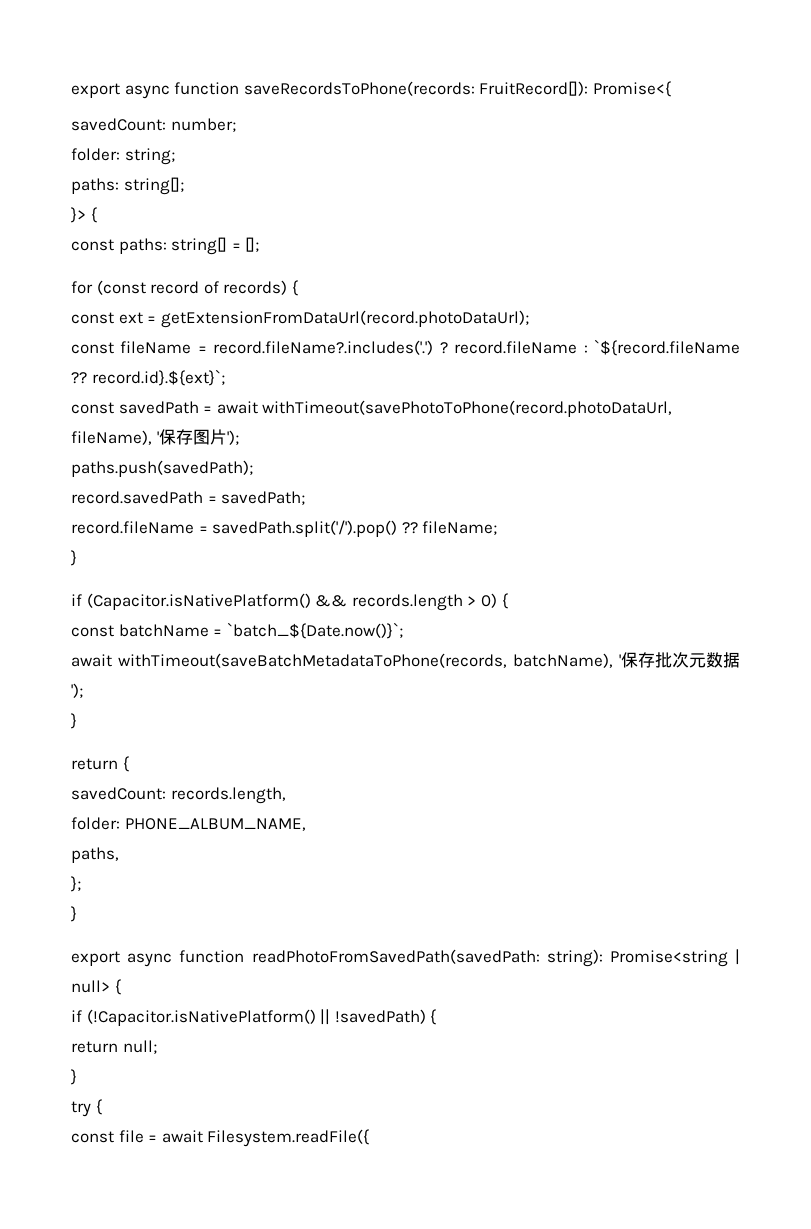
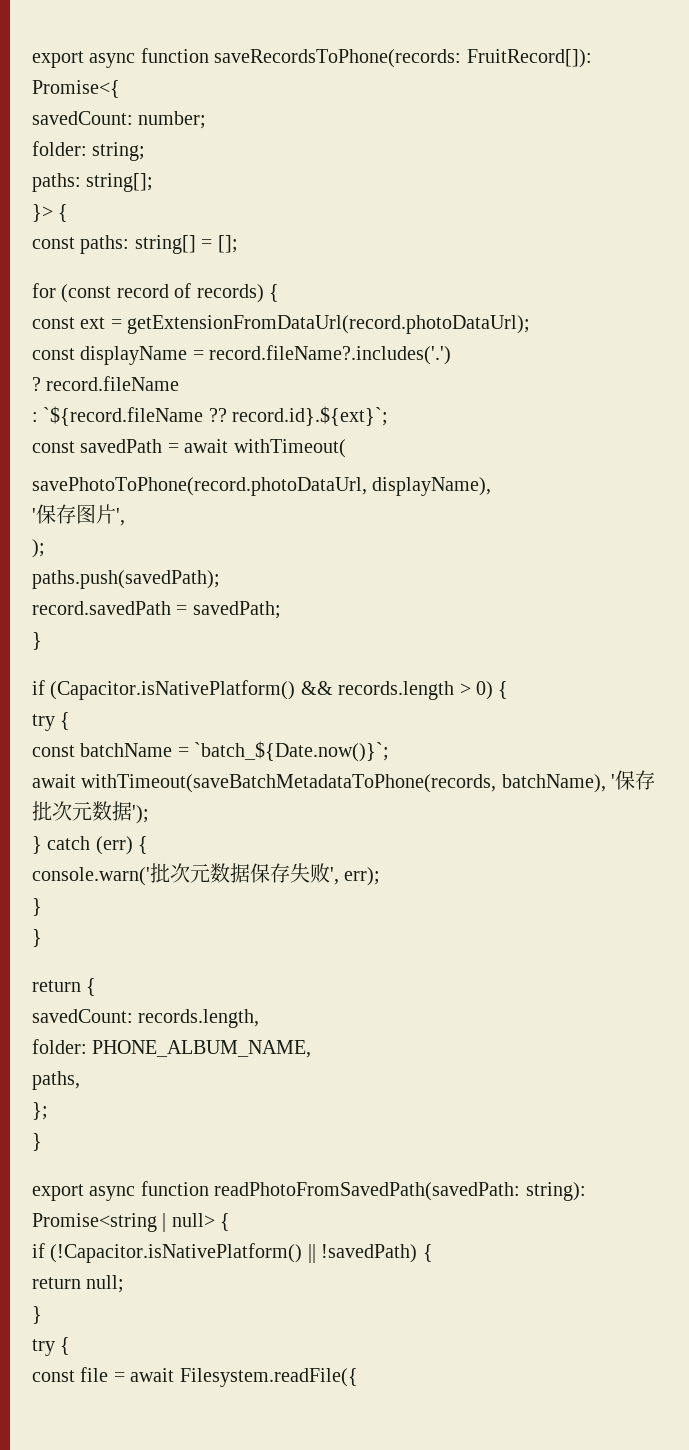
- const fileName = record.fileName?.includes('.') ? record.fileName : `${record.fileName ?? record.id}.${ext}`;
+ const displayName = record.fileName?.includes('.')
+ ? record.fileName
+ : `${record.fileName ?? record.id}.${ext}`;
- const savedPath = await withTimeout(savePhotoToPhone(record.photoDataUrl, fileName), '保存图片');
+ const savedPath = await withTimeout(
+ savePhotoToPhone(record.photoDataUrl, displayName),
+ '保存图片',
+ );
- record.fileName = savedPath.split('/').pop() ?? fileName;
  if (Capacitor.isNativePlatform() && records.length > 0) {
+ try {
+ } catch (err) {
+ console.warn('批次元数据保存失败', err);
+ }

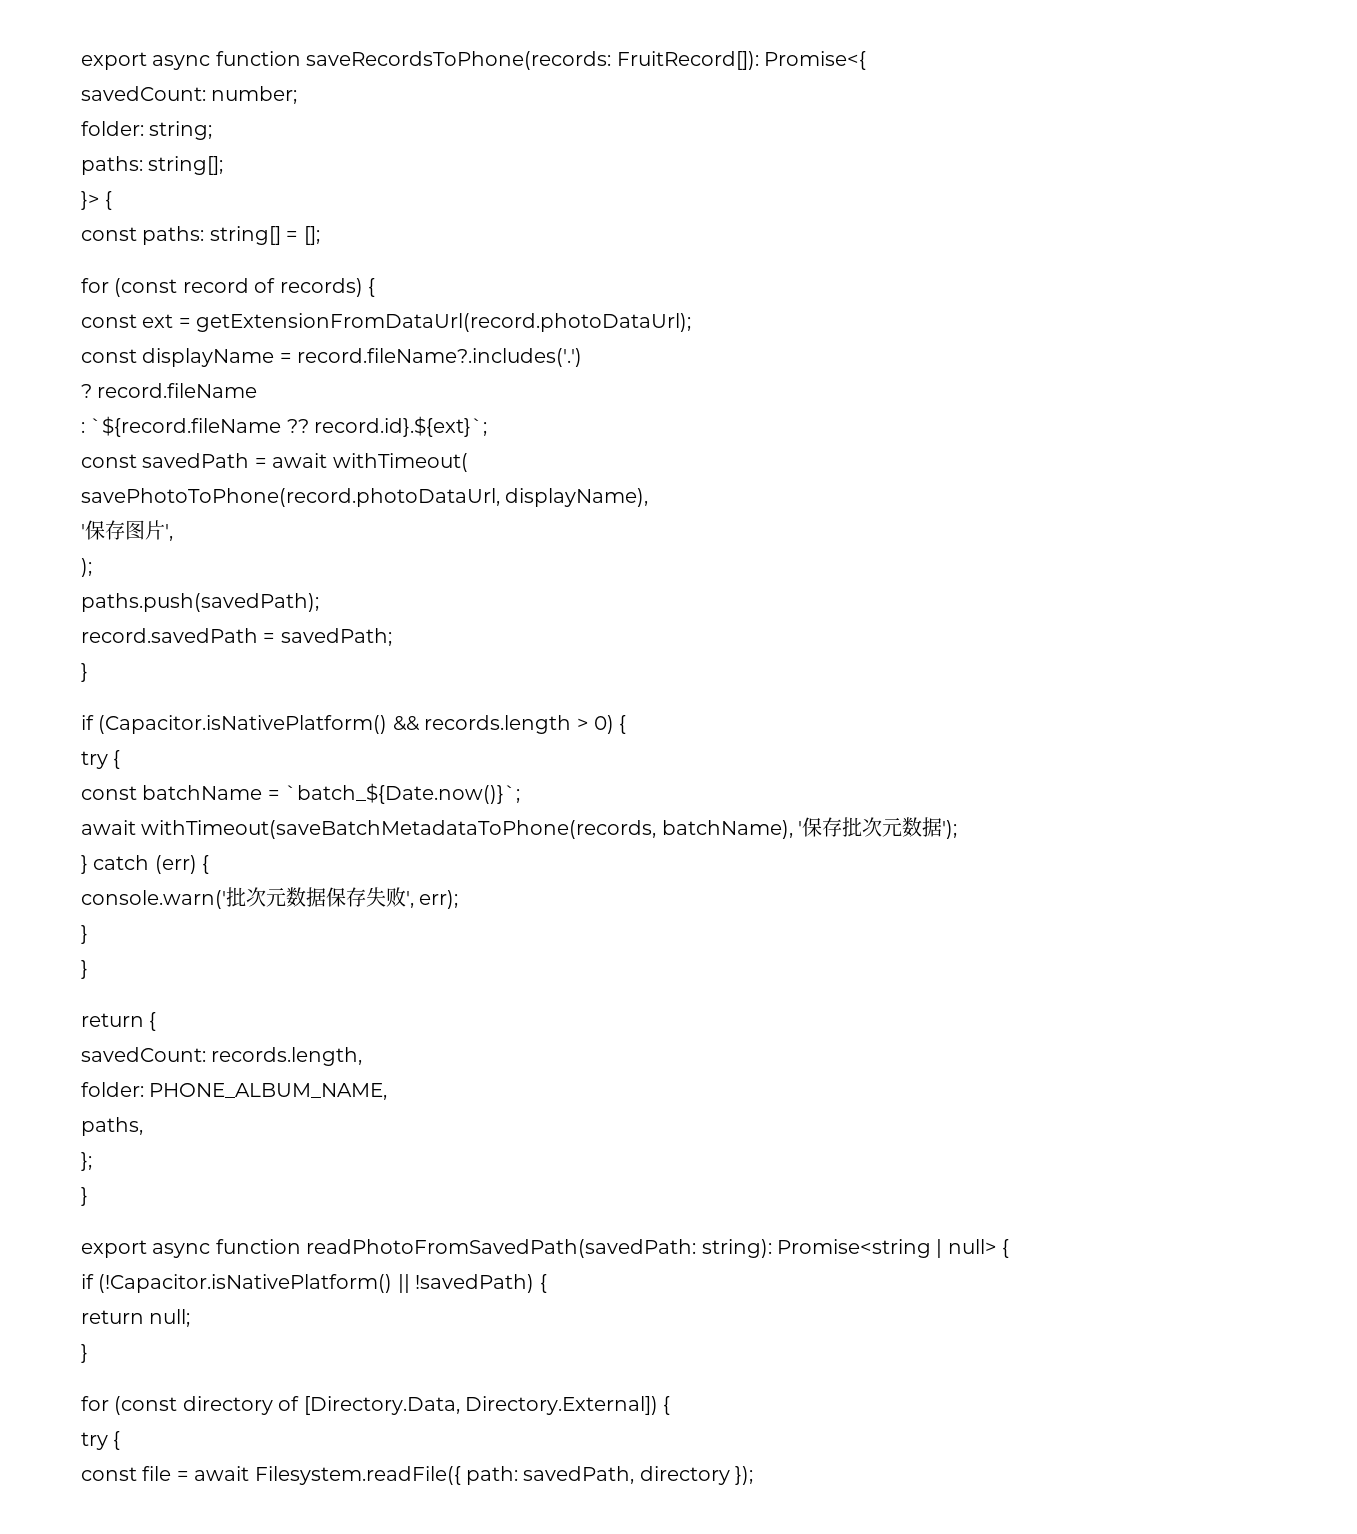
+ for (const directory of [Directory.Data, Directory.External]) {
- const file = await Filesystem.readFile({
+ const file = await Filesystem.readFile({ path: savedPath, directory });

